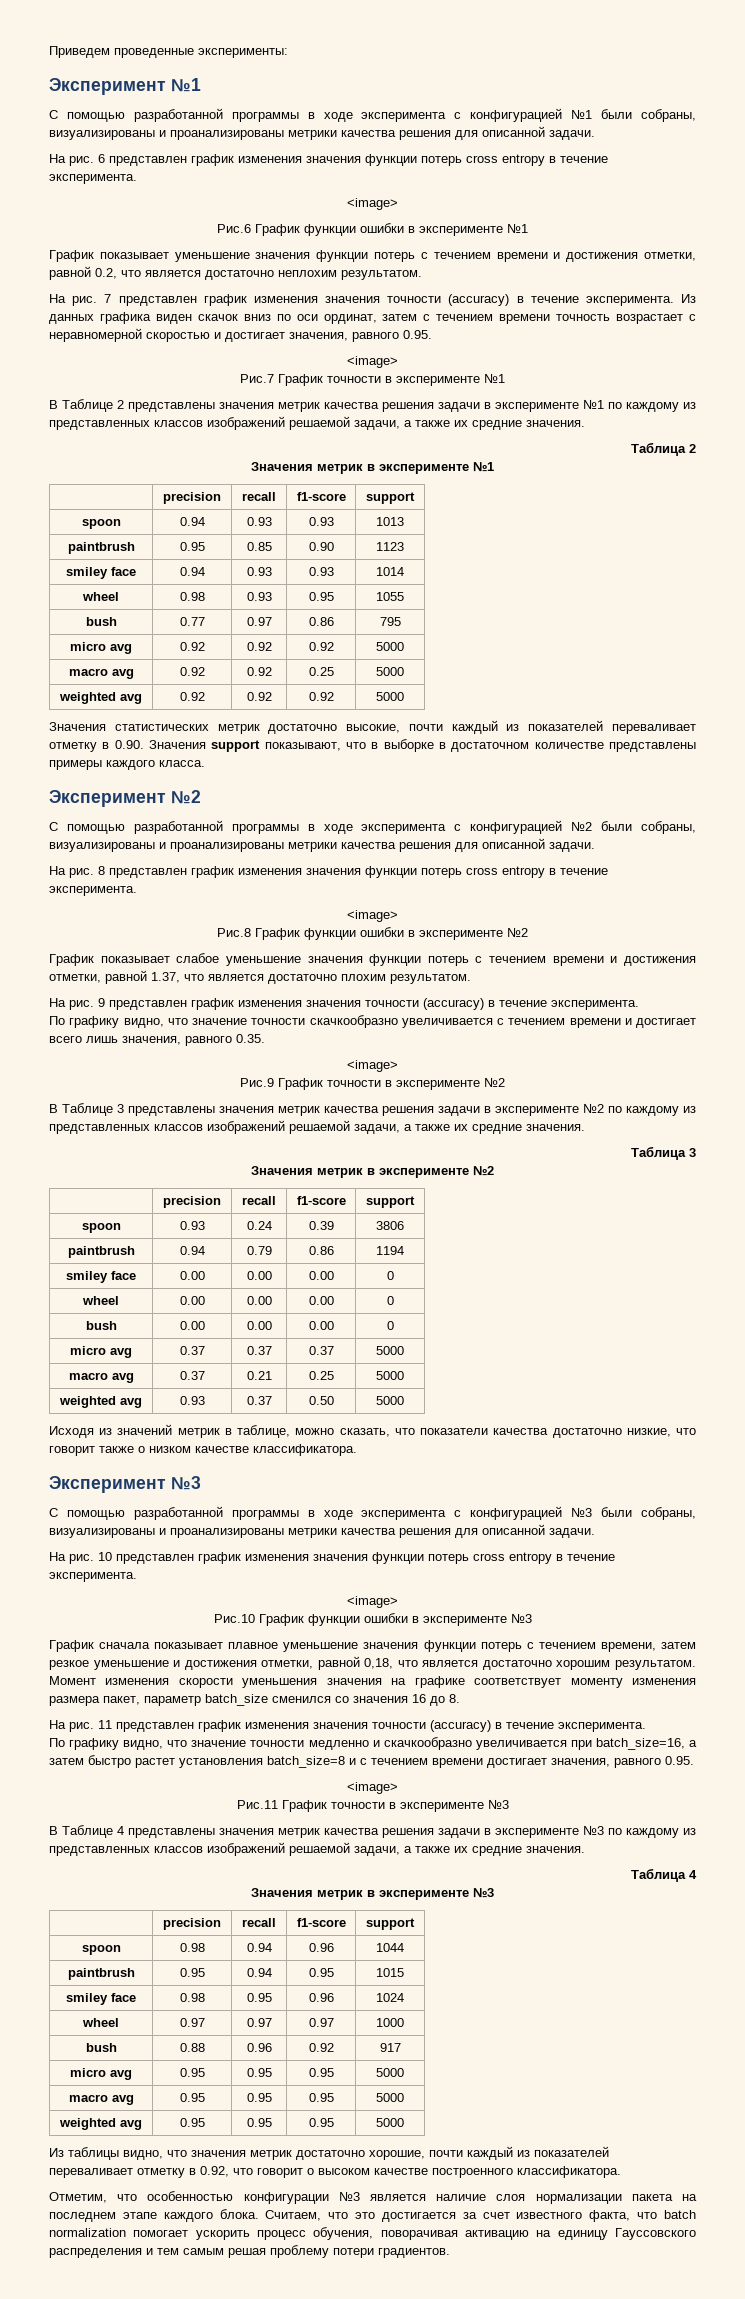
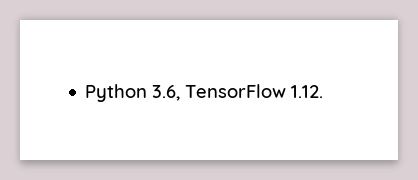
- Приведем проведенные эксперименты:
- Эксперимент №1
- С помощью разработанной программы в ходе эксперимента с конфигурацией №1 были собраны, визуализированы и проанализированы метрики качества решения для описанной задачи.
- На рис. 6 представлен график изменения значения функции потерь cross entropy в течение эксперимента.
- <image>
- Рис.6 График функции ошибки в эксперименте №1
- График показывает уменьшение значения функции потерь с течением времени и достижения отметки, равной 0.2, что является достаточно неплохим результатом.
- На рис. 7 представлен график изменения значения точности (accuracy) в течение эксперимента. Из данных графика виден скачок вниз по оси ординат, затем с течением времени точность возрастает с неравномерной скоростью и достигает значения, равного 0.95.
- <image>
- Рис.7 График точности в эксперименте №1
- В Таблице 2 представлены значения метрик качества решения задачи в эксперименте №1 по каждому из представленных классов изображений решаемой задачи, а также их средние значения.
- Таблица 2
- Значения метрик в эксперименте №1
- | precision | recall | f1-score | support
- spoon | 0.94 | 0.93 | 0.93 | 1013
- paintbrush | 0.95 | 0.85 | 0.90 | 1123
- smiley face | 0.94 | 0.93 | 0.93 | 1014
- wheel | 0.98 | 0.93 | 0.95 | 1055
- bush | 0.77 | 0.97 | 0.86 | 795
- micro avg | 0.92 | 0.92 | 0.92 | 5000
- macro avg | 0.92 | 0.92 | 0.25 | 5000
- weighted avg | 0.92 | 0.92 | 0.92 | 5000
- Значения статистических метрик достаточно высокие, почти каждый из показателей переваливает отметку в 0.90. Значения support показывают, что в выборке в достаточном количестве представлены примеры каждого класса.
- Эксперимент №2
- С помощью разработанной программы в ходе эксперимента с конфигурацией №2 были собраны, визуализированы и проанализированы метрики качества решения для описанной задачи.
- На рис. 8 представлен график изменения значения функции потерь cross entropy в течение эксперимента.
- <image>
- Рис.8 График функции ошибки в эксперименте №2
- График показывает слабое уменьшение значения функции потерь с течением времени и достижения отметки, равной 1.37, что является достаточно плохим результатом.
- На рис. 9 представлен график изменения значения точности (accuracy) в течение эксперимента.
- По графику видно, что значение точности скачкообразно увеличивается с течением времени и достигает всего лишь значения, равного 0.35.
- <image>
- Рис.9 График точности в эксперименте №2
- В Таблице 3 представлены значения метрик качества решения задачи в эксперименте №2 по каждому из представленных классов изображений решаемой задачи, а также их средние значения.
- Таблица 3
- Значения метрик в эксперименте №2
- | precision | recall | f1-score | support
- spoon | 0.93 | 0.24 | 0.39 | 3806
- paintbrush | 0.94 | 0.79 | 0.86 | 1194
- smiley face | 0.00 | 0.00 | 0.00 | 0
- wheel | 0.00 | 0.00 | 0.00 | 0
- bush | 0.00 | 0.00 | 0.00 | 0
- micro avg | 0.37 | 0.37 | 0.37 | 5000
- macro avg | 0.37 | 0.21 | 0.25 | 5000
- weighted avg | 0.93 | 0.37 | 0.50 | 5000
- Исходя из значений метрик в таблице, можно сказать, что показатели качества достаточно низкие, что говорит также о низком качестве классификатора.
- Эксперимент №3
- С помощью разработанной программы в ходе эксперимента с конфигурацией №3 были собраны, визуализированы и проанализированы метрики качества решения для описанной задачи.
- На рис. 10 представлен график изменения значения функции потерь cross entropy в течение эксперимента.
- <image>
- Рис.10 График функции ошибки в эксперименте №3
- График сначала показывает плавное уменьшение значения функции потерь с течением времени, затем резкое уменьшение и достижения отметки, равной 0,18, что является достаточно хорошим результатом. Момент изменения скорости уменьшения значения на графике соответствует моменту изменения размера пакет, параметр batch_size сменился со значения 16 до 8.
- На рис. 11 представлен график изменения значения точности (accuracy) в течение эксперимента.
- По графику видно, что значение точности медленно и скачкообразно увеличивается при batch_size=16, а затем быстро растет установления batch_size=8 и с течением времени достигает значения, равного 0.95.
- <image>
- Рис.11 График точности в эксперименте №3
- В Таблице 4 представлены значения метрик качества решения задачи в эксперименте №3 по каждому из представленных классов изображений решаемой задачи, а также их средние значения.
- Таблица 4
- Значения метрик в эксперименте №3
- | precision | recall | f1-score | support
- spoon | 0.98 | 0.94 | 0.96 | 1044
- paintbrush | 0.95 | 0.94 | 0.95 | 1015
- smiley face | 0.98 | 0.95 | 0.96 | 1024
- wheel | 0.97 | 0.97 | 0.97 | 1000
- bush | 0.88 | 0.96 | 0.92 | 917
- micro avg | 0.95 | 0.95 | 0.95 | 5000
- macro avg | 0.95 | 0.95 | 0.95 | 5000
- weighted avg | 0.95 | 0.95 | 0.95 | 5000
- Из таблицы видно, что значения метрик достаточно хорошие, почти каждый из показателей переваливает отметку в 0.92, что говорит о высоком качестве построенного классификатора.
- Отметим, что особенностью конфигурации №3 является наличие слоя нормализации пакета на последнем этапе каждого блока. Считаем, что это достигается за счет известного факта, что batch normalization помогает ускорить процесс обучения, поворачивая активацию на единицу Гауссовского распределения и тем самым решая проблему потери градиентов.
+ Python 3.6, TensorFlow 1.12.

